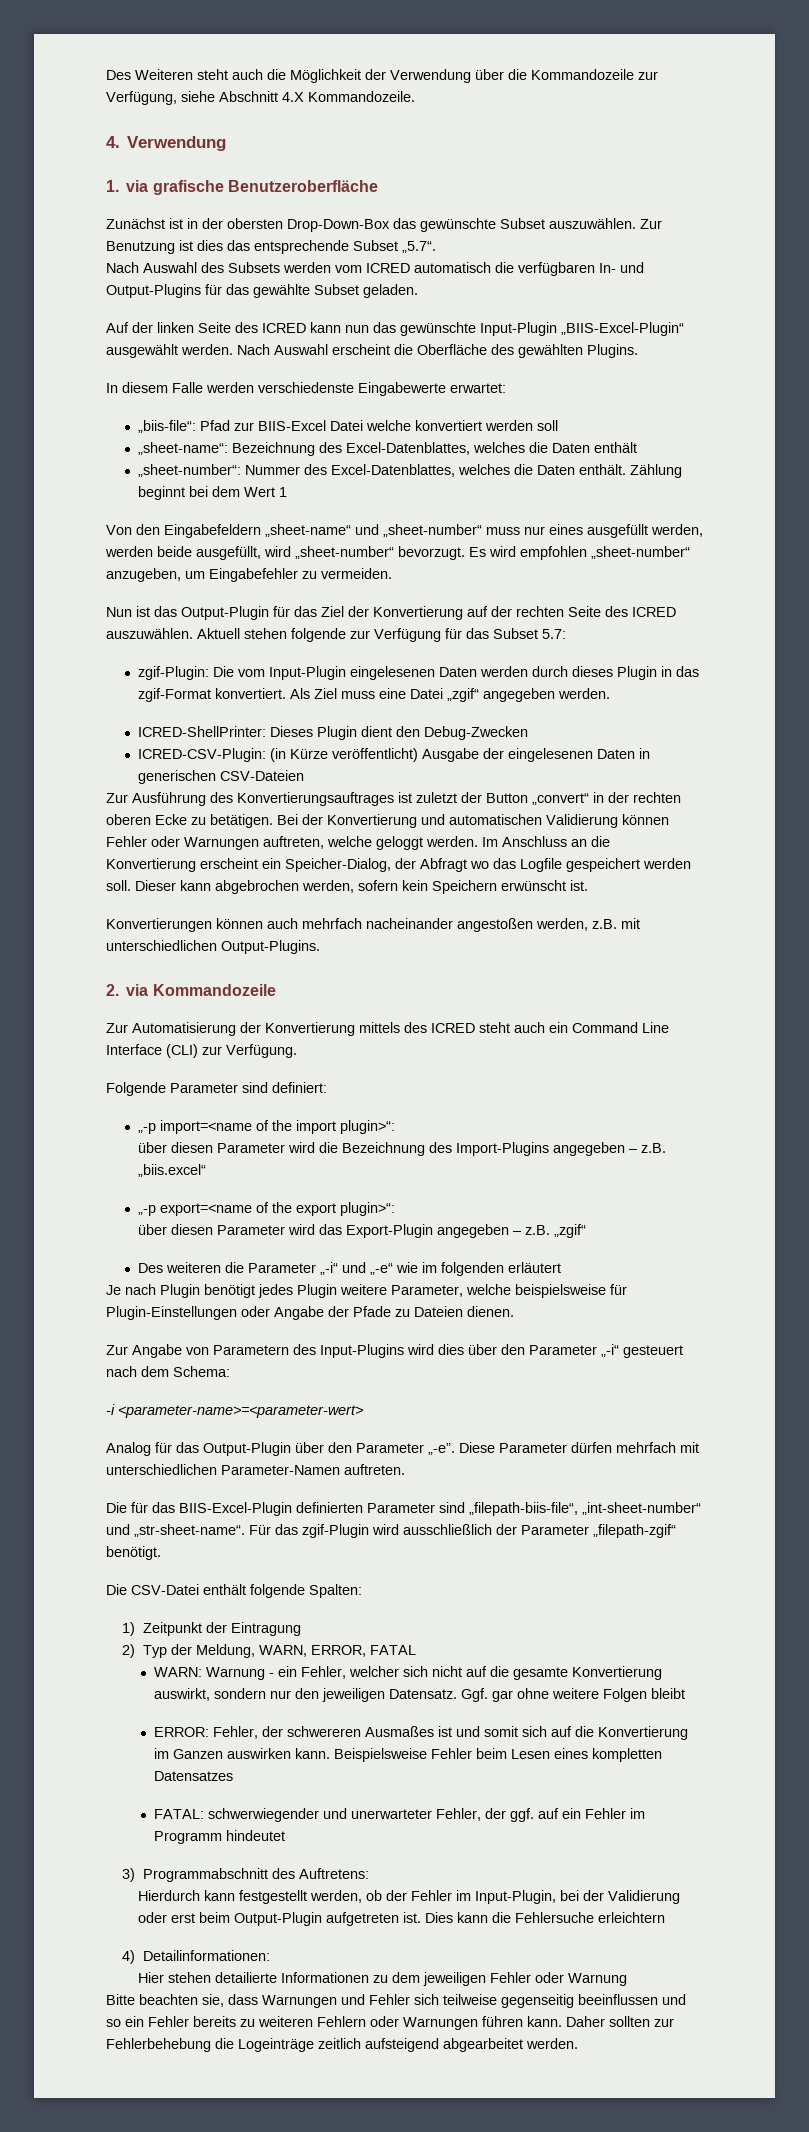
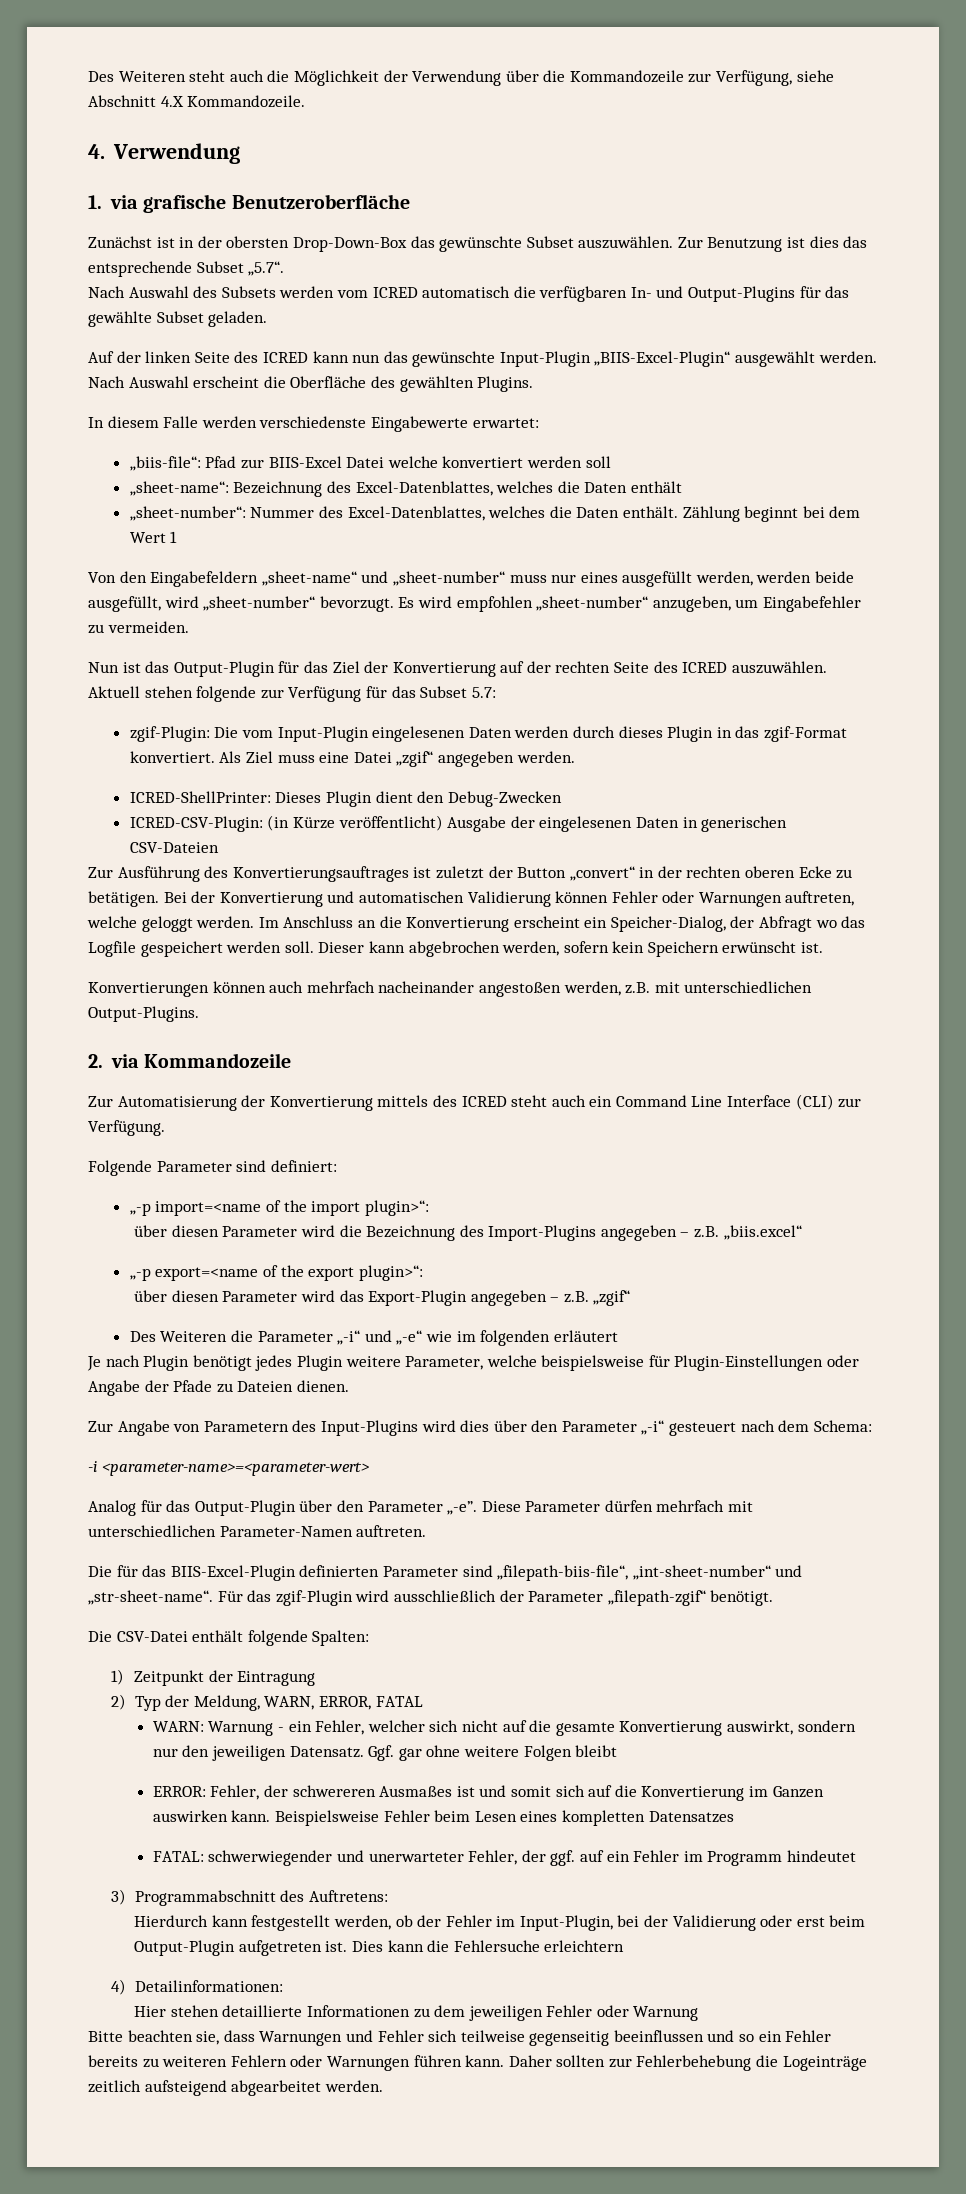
- Des weiteren die Parameter „-i“ und „-e“ wie im folgenden erläutert
+ Des Weiteren die Parameter „-i“ und „-e“ wie im folgenden erläutert
- Hier stehen detailierte Informationen zu dem jeweiligen Fehler oder Warnung
+ Hier stehen detaillierte Informationen zu dem jeweiligen Fehler oder Warnung

